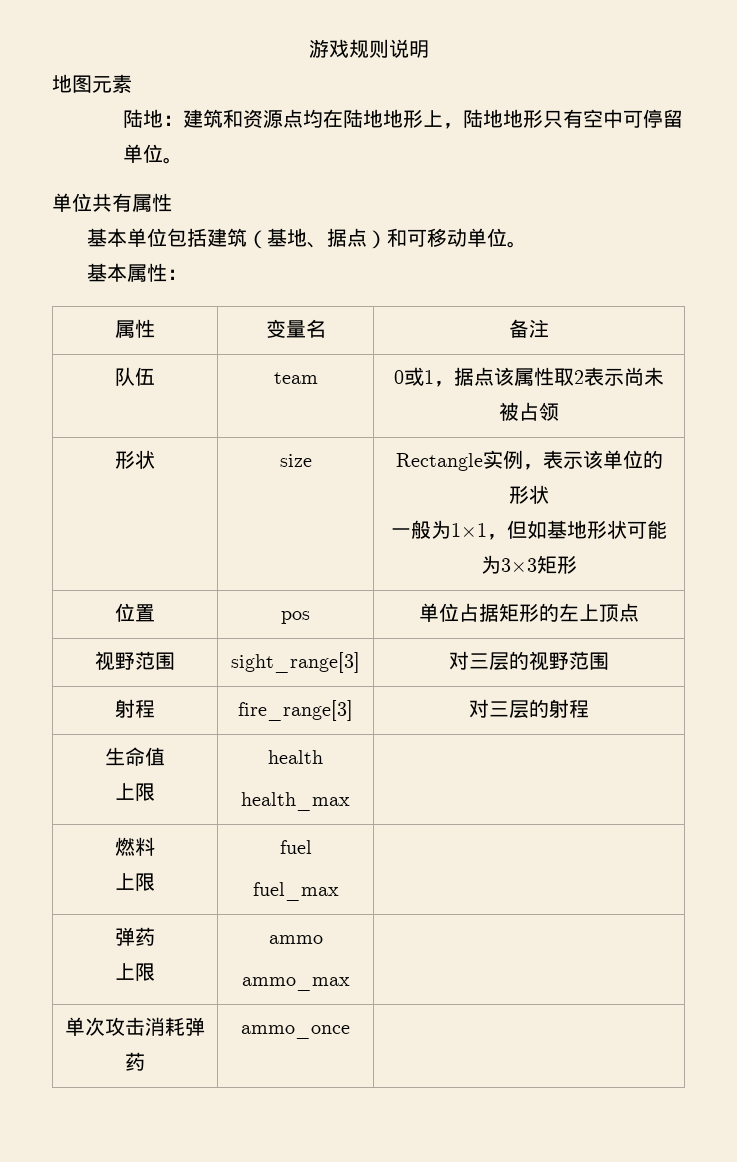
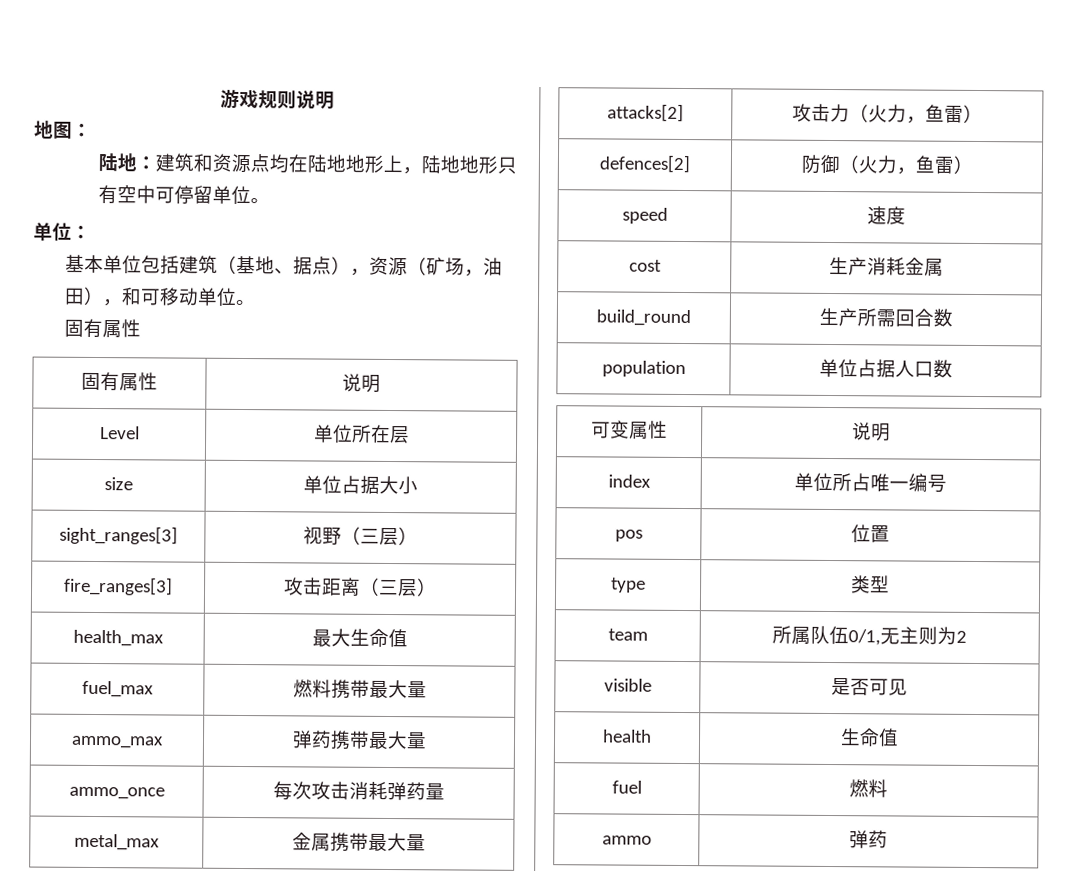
- 地图元素
+ 地图：
- 单位共有属性
+ 单位：
- 基本单位包括建筑（基地、据点）和可移动单位。
- 基本属性：
- 属性 | 变量名 | 备注
- 队伍 | team | 0或1，据点该属性取2表示尚未被占领
- 形状 | size | Rectangle实例，表示该单位的形状
- 一般为1×1，但如基地形状可能为3×3矩形
- 位置 | pos | 单位占据矩形的左上顶点
- 视野范围 | sight_range[3] | 对三层的视野范围
- 射程 | fire_range[3] | 对三层的射程
- 生命值
- 上限 | health
- health_max |
- 燃料
- 上限 | fuel
- fuel_max |
- 弹药
- 上限 | ammo
- ammo_max |
- 单次攻击消耗弹药 | ammo_once |
+ 基本单位包括建筑（基地、据点），资源（矿场，油田），和可移动单位。
+ 固有属性
+ 固有属性 | 说明
+ Level | 单位所在层
+ size | 单位占据大小
+ sight_ranges[3] | 视野（三层）
+ fire_ranges[3] | 攻击距离（三层）
+ health_max | 最大生命值
+ fuel_max | 燃料携带最大量
+ ammo_max | 弹药携带最大量
+ ammo_once | 每次攻击消耗弹药量
+ metal_max | 金属携带最大量
+ attacks[2] | 攻击力（火力，鱼雷）
+ defences[2] | 防御（火力，鱼雷）
+ speed | 速度
+ cost | 生产消耗金属
+ build_round | 生产所需回合数
+ population | 单位占据人口数
+ 可变属性 | 说明
+ index | 单位所占唯一编号
+ pos | 位置
+ type | 类型
+ team | 所属队伍0/1,无主则为2
+ visible | 是否可见
+ health | 生命值
+ fuel | 燃料
+ ammo | 弹药

